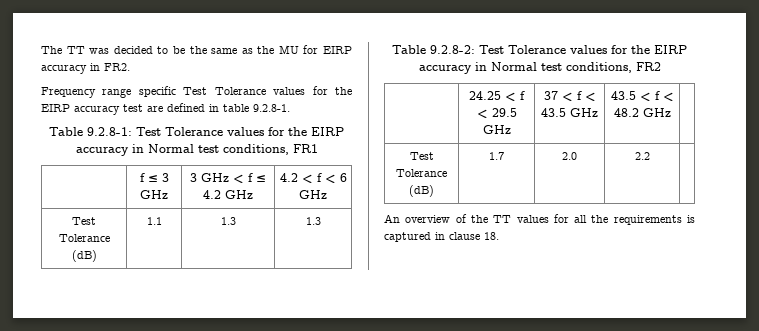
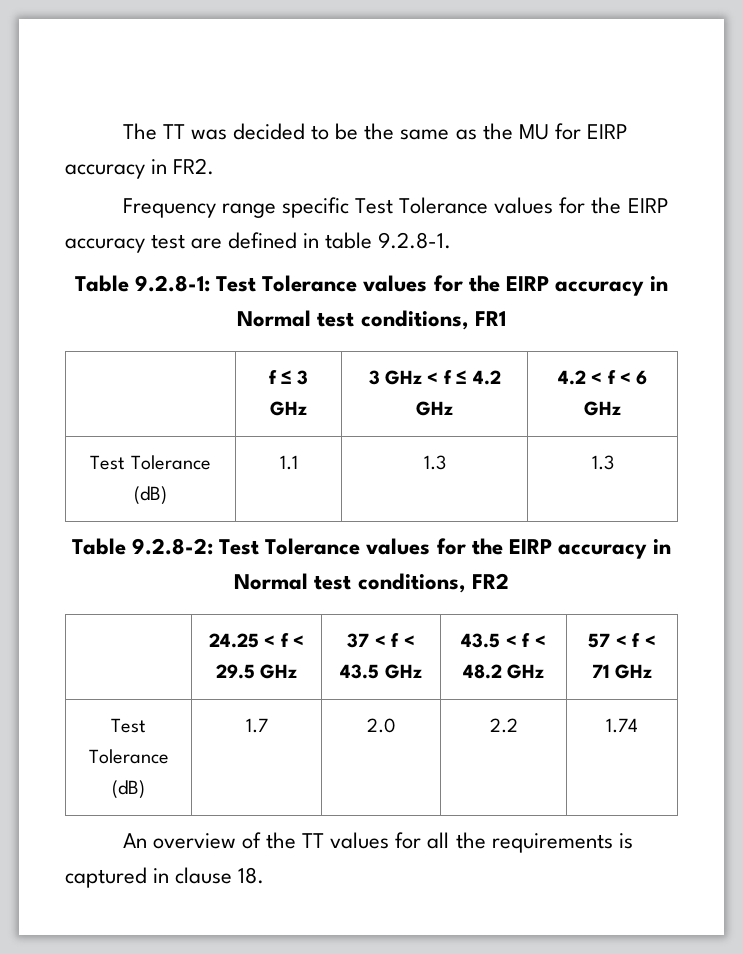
- | 24.25 < f < 29.5 GHz | 37 < f < 43.5 GHz | 43.5 < f < 48.2 GHz |
+ | 24.25 < f < 29.5 GHz | 37 < f < 43.5 GHz | 43.5 < f < 48.2 GHz | 57 < f < 71 GHz
- Test Tolerance (dB) | 1.7 | 2.0 | 2.2 |
+ Test Tolerance (dB) | 1.7 | 2.0 | 2.2 | 1.74

